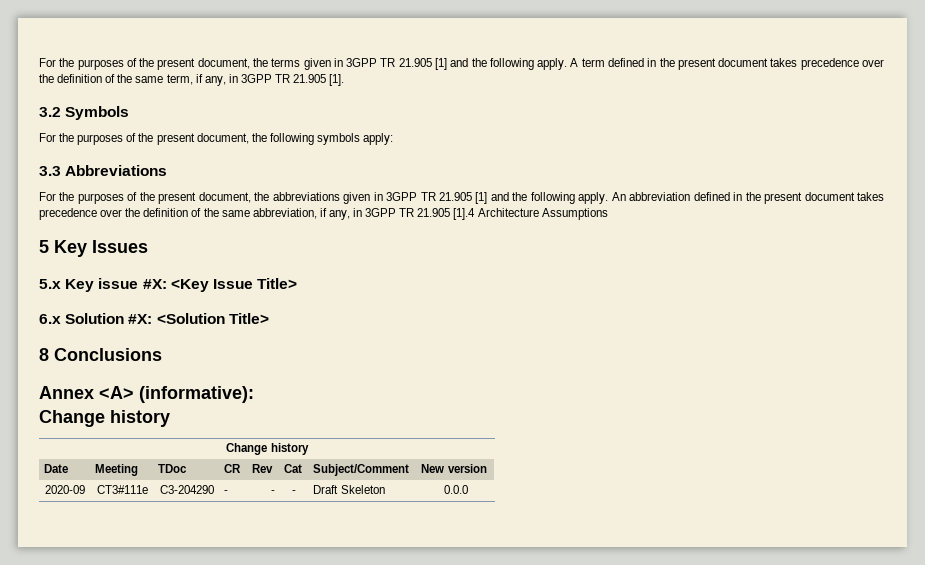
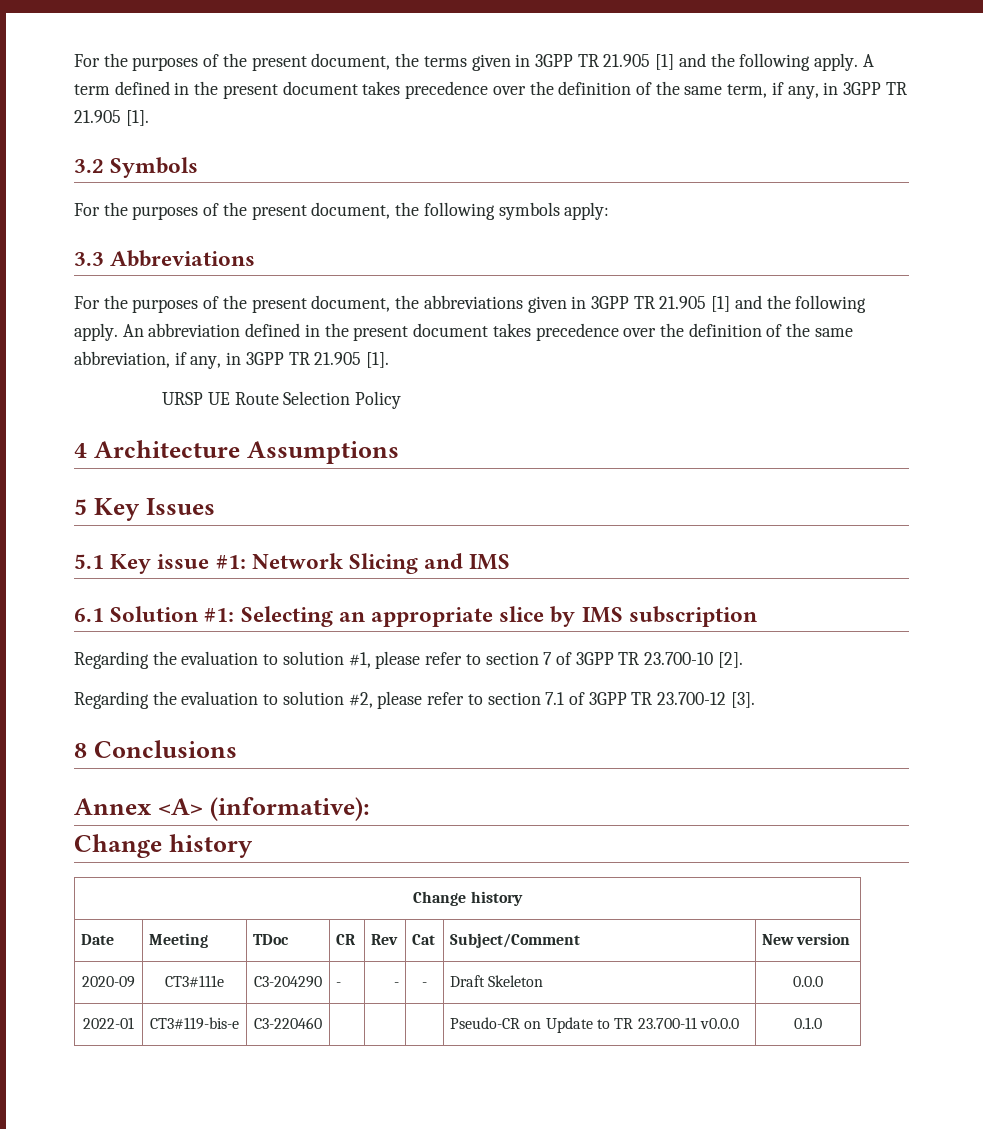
- An abbreviation defined in the present document takes precedence over the definition of the same abbreviation, if any, in 3GPP TR 21.905 [1].4 Architecture Assumptions
+ An abbreviation defined in the present document takes precedence over the definition of the same abbreviation, if any, in 3GPP TR 21.905 [1].
+ URSP UE Route Selection Policy
+ 4 Architecture Assumptions
- 5.x Key issue #X: <Key Issue Title>
- 6.x Solution #X: <Solution Title>
+ 5.1 Key issue #1: Network Slicing and IMS
+ 6.1 Solution #1: Selecting an appropriate slice by IMS subscription
+ Regarding the evaluation to solution #1, please refer to section 7 of 3GPP TR 23.700-10 [2].
+ Regarding the evaluation to solution #2, please refer to section 7.1 of 3GPP TR 23.700-12 [3].
+ 2022-01 | CT3#119-bis-e | C3-220460 | | | | Pseudo-CR on Update to TR 23.700-11 v0.0.0 | 0.1.0

